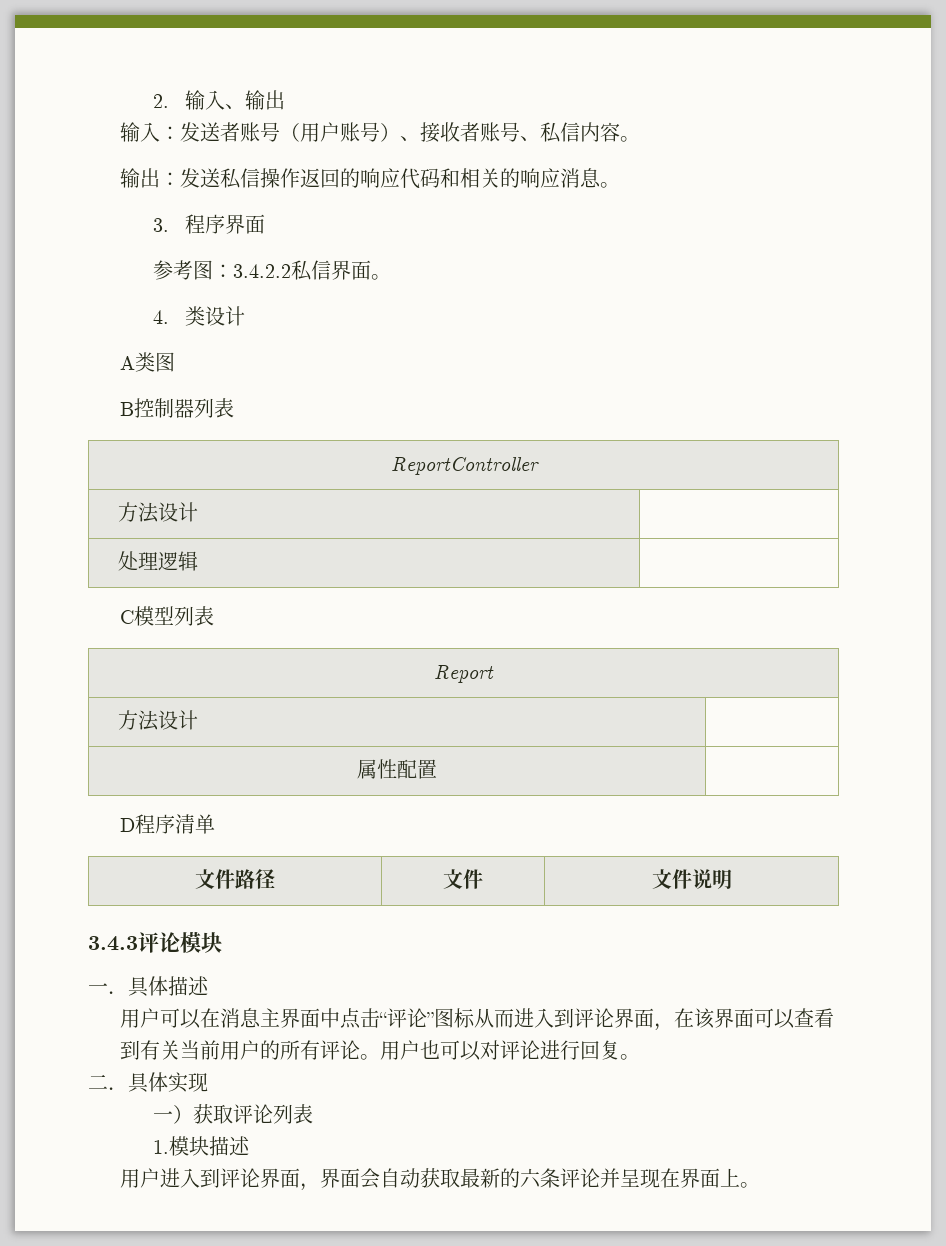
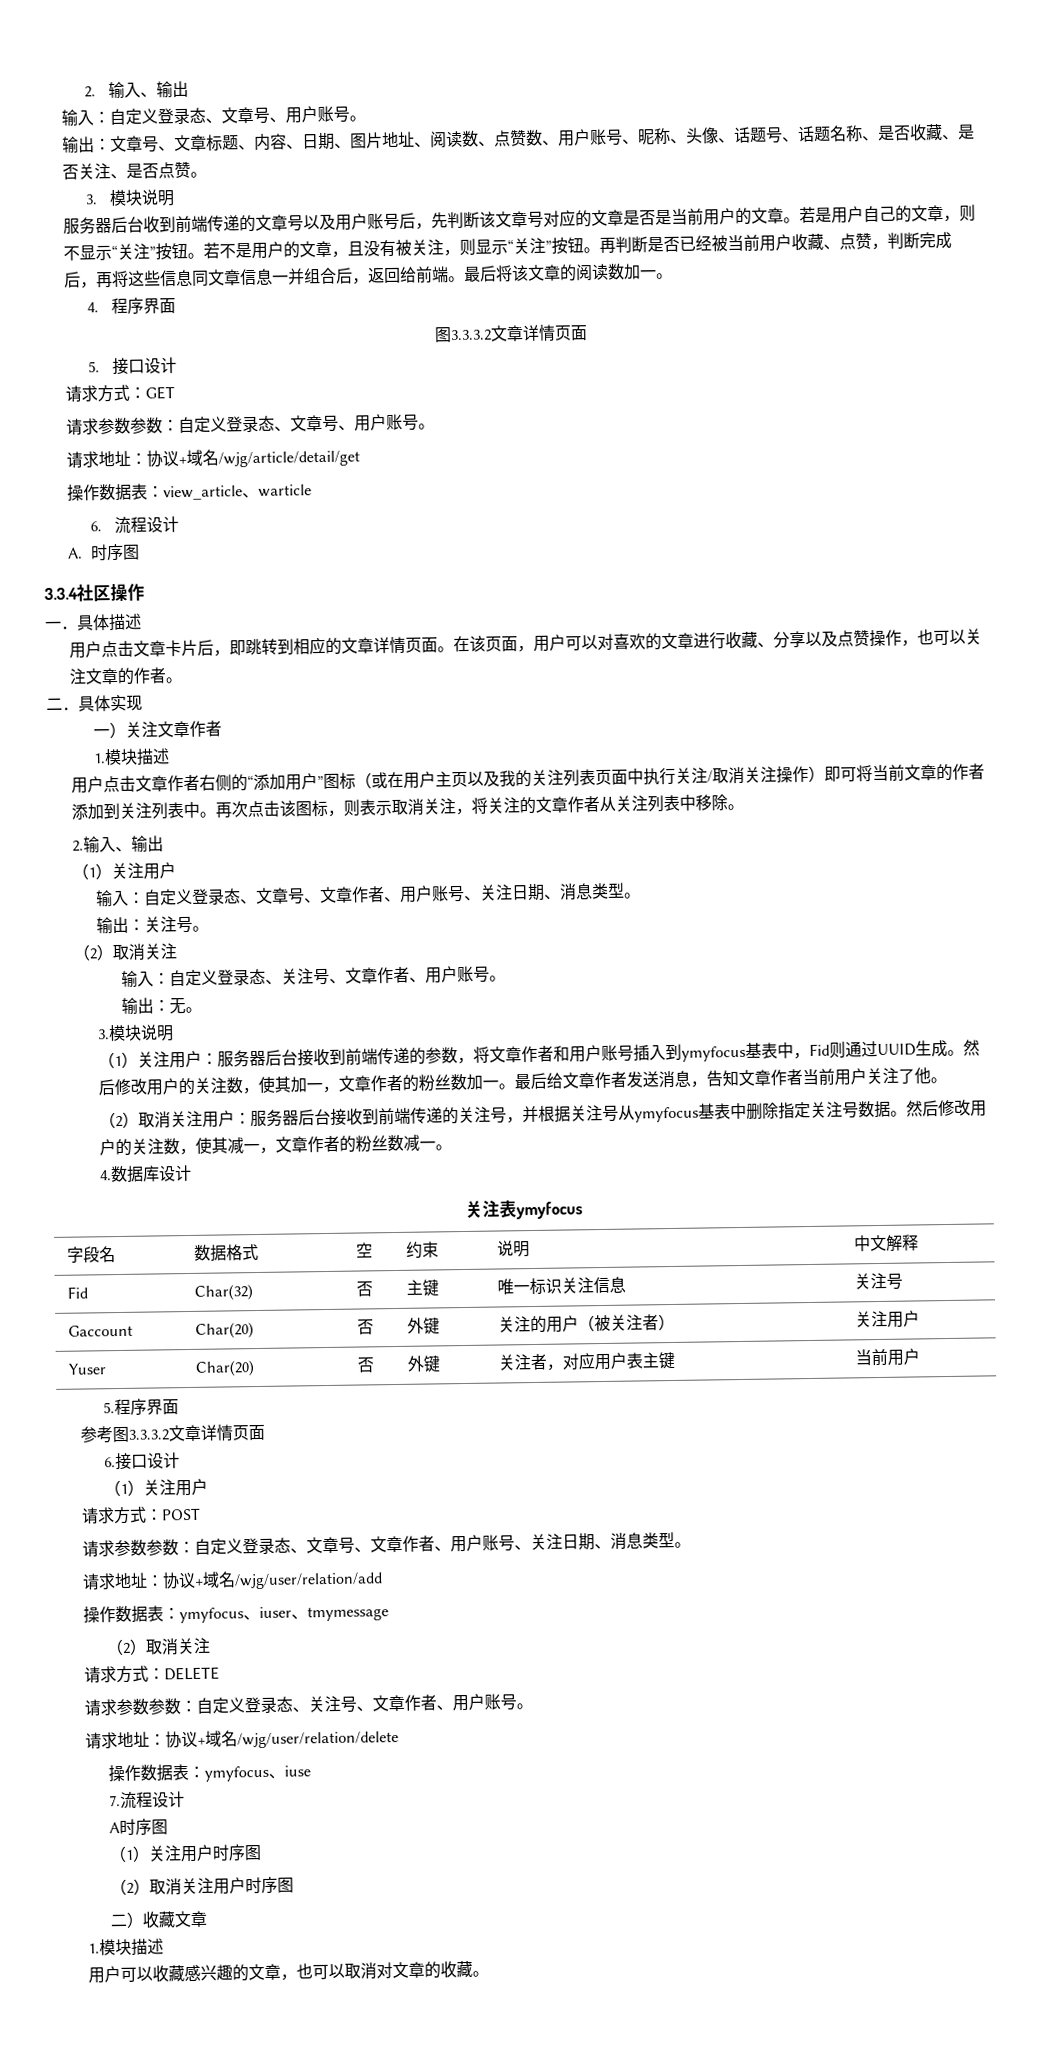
- 输入：发送者账号（用户账号）、接收者账号、私信内容。
- 输出：发送私信操作返回的响应代码和相关的响应消息。
- 3.程序界面
- 参考图：3.4.2.2私信界面。
- 4.类设计
- A类图
- B控制器列表
- ReportController
- 方法设计 |
- 处理逻辑 |
- C模型列表
- Report
- 方法设计 |
- 属性配置 |
- D程序清单
- 文件路径 | 文件 | 文件说明
- 3.4.3评论模块
+ 输入：自定义登录态、文章号、用户账号。
+ 输出：文章号、文章标题、内容、日期、图片地址、阅读数、点赞数、用户账号、昵称、头像、话题号、话题名称、是否收藏、是否关注、是否点赞。
+ 3.模块说明
+ 服务器后台收到前端传递的文章号以及用户账号后，先判断该文章号对应的文章是否是当前用户的文章。若是用户自己的文章，则不显示“关注”按钮。若不是用户的文章，且没有被关注，则显示“关注”按钮。再判断是否已经被当前用户收藏、点赞，判断完成后，再将这些信息同文章信息一并组合后，返回给前端。最后将该文章的阅读数加一。
+ 4.程序界面
+ 图3.3.3.2文章详情页面
+ 5.接口设计
+ 请求方式：GET
+ 请求参数参数：自定义登录态、文章号、用户账号。
+ 请求地址：协议+域名/wjg/article/detail/get
+ 操作数据表：view_article、warticle
+ 6.流程设计
+ A.时序图
+ 3.3.4社区操作
  一．具体描述
- 用户可以在消息主界面中点击“评论”图标从而进入到评论界面，在该界面可以查看到有关当前用户的所有评论。用户也可以对评论进行回复。
+ 用户点击文章卡片后，即跳转到相应的文章详情页面。在该页面，用户可以对喜欢的文章进行收藏、分享以及点赞操作，也可以关注文章的作者。
- 一）获取评论列表
+ 一）关注文章作者
  1.模块描述
- 用户进入到评论界面，界面会自动获取最新的六条评论并呈现在界面上。
+ 用户点击文章作者右侧的“添加用户”图标（或在用户主页以及我的关注列表页面中执行关注/取消关注操作）即可将当前文章的作者添加到关注列表中。再次点击该图标，则表示取消关注，将关注的文章作者从关注列表中移除。
+ 2.输入、输出
+ （1）关注用户
+ 输入：自定义登录态、文章号、文章作者、用户账号、关注日期、消息类型。
+ 输出：关注号。
+ （2）取消关注
+ 输入：自定义登录态、关注号、文章作者、用户账号。
+ 输出：无。
+ 3.模块说明
+ （1）关注用户：服务器后台接收到前端传递的参数，将文章作者和用户账号插入到ymyfocus基表中，Fid则通过UUID生成。然后修改用户的关注数，使其加一，文章作者的粉丝数加一。最后给文章作者发送消息，告知文章作者当前用户关注了他。
+ （2）取消关注用户：服务器后台接收到前端传递的关注号，并根据关注号从ymyfocus基表中删除指定关注号数据。然后修改用户的关注数，使其减一，文章作者的粉丝数减一。
+ 4.数据库设计
+ 关注表ymyfocus
+ 字段名 | 数据格式 | 空 | 约束 | 说明 | 中文解释
+ Fid | Char(32) | 否 | 主键 | 唯一标识关注信息 | 关注号
+ Gaccount | Char(20) | 否 | 外键 | 关注的用户（被关注者） | 关注用户
+ Yuser | Char(20) | 否 | 外键 | 关注者，对应用户表主键 | 当前用户
+ 5.程序界面
+ 参考图3.3.3.2文章详情页面
+ 6.接口设计
+ （1）关注用户
+ 请求方式：POST
+ 请求参数参数：自定义登录态、文章号、文章作者、用户账号、关注日期、消息类型。
+ 请求地址：协议+域名/wjg/user/relation/add
+ 操作数据表：ymyfocus、iuser、tmymessage
+ （2）取消关注
+ 请求方式：DELETE
+ 请求参数参数：自定义登录态、关注号、文章作者、用户账号。
+ 请求地址：协议+域名/wjg/user/relation/delete
+ 操作数据表：ymyfocus、iuse
+ 7.流程设计
+ A时序图
+ （1）关注用户时序图
+ （2）取消关注用户时序图
+ 二）收藏文章
+ 1.模块描述
+ 用户可以收藏感兴趣的文章，也可以取消对文章的收藏。

